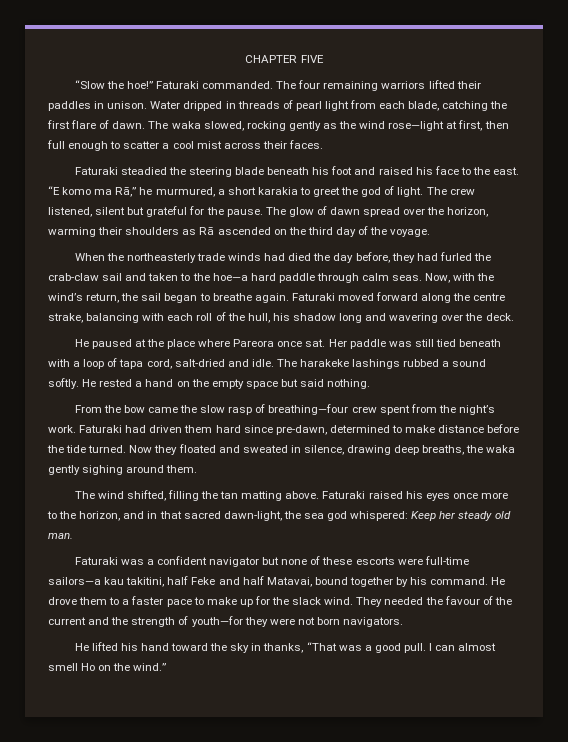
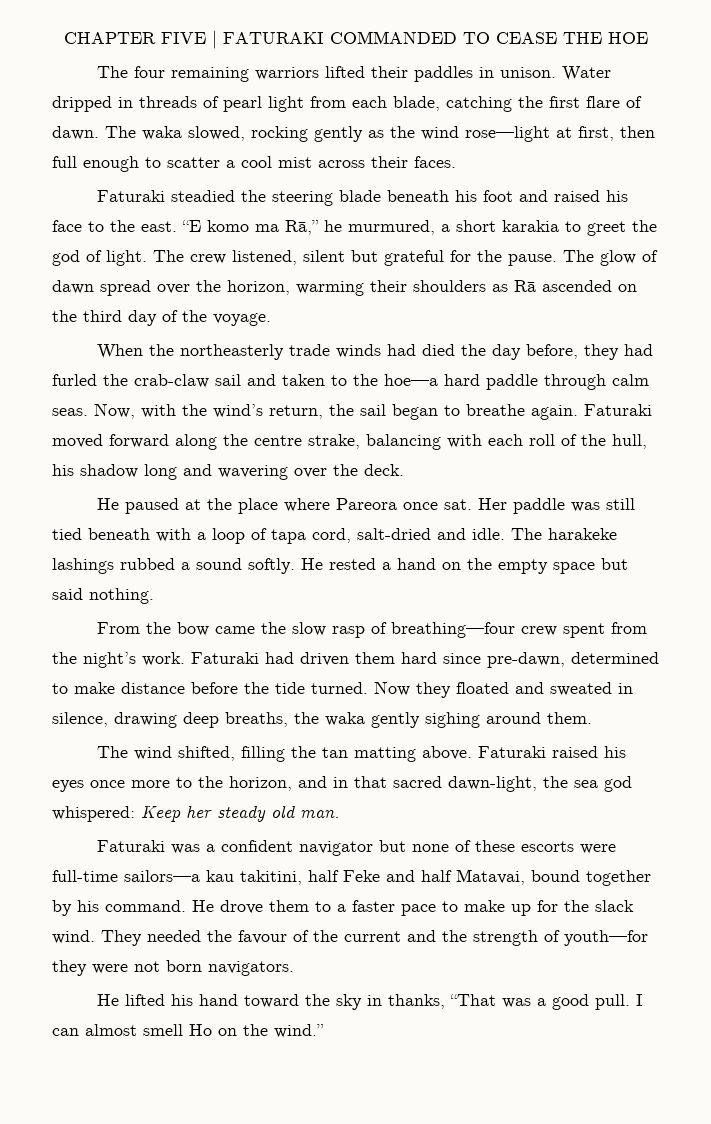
- CHAPTER FIVE
- “Slow the hoe!” Faturaki commanded. The four remaining warriors lifted their paddles in unison.
+ CHAPTER FIVE | FATURAKI COMMANDED TO CEASE THE HOE
+ The four remaining warriors lifted their paddles in unison.

